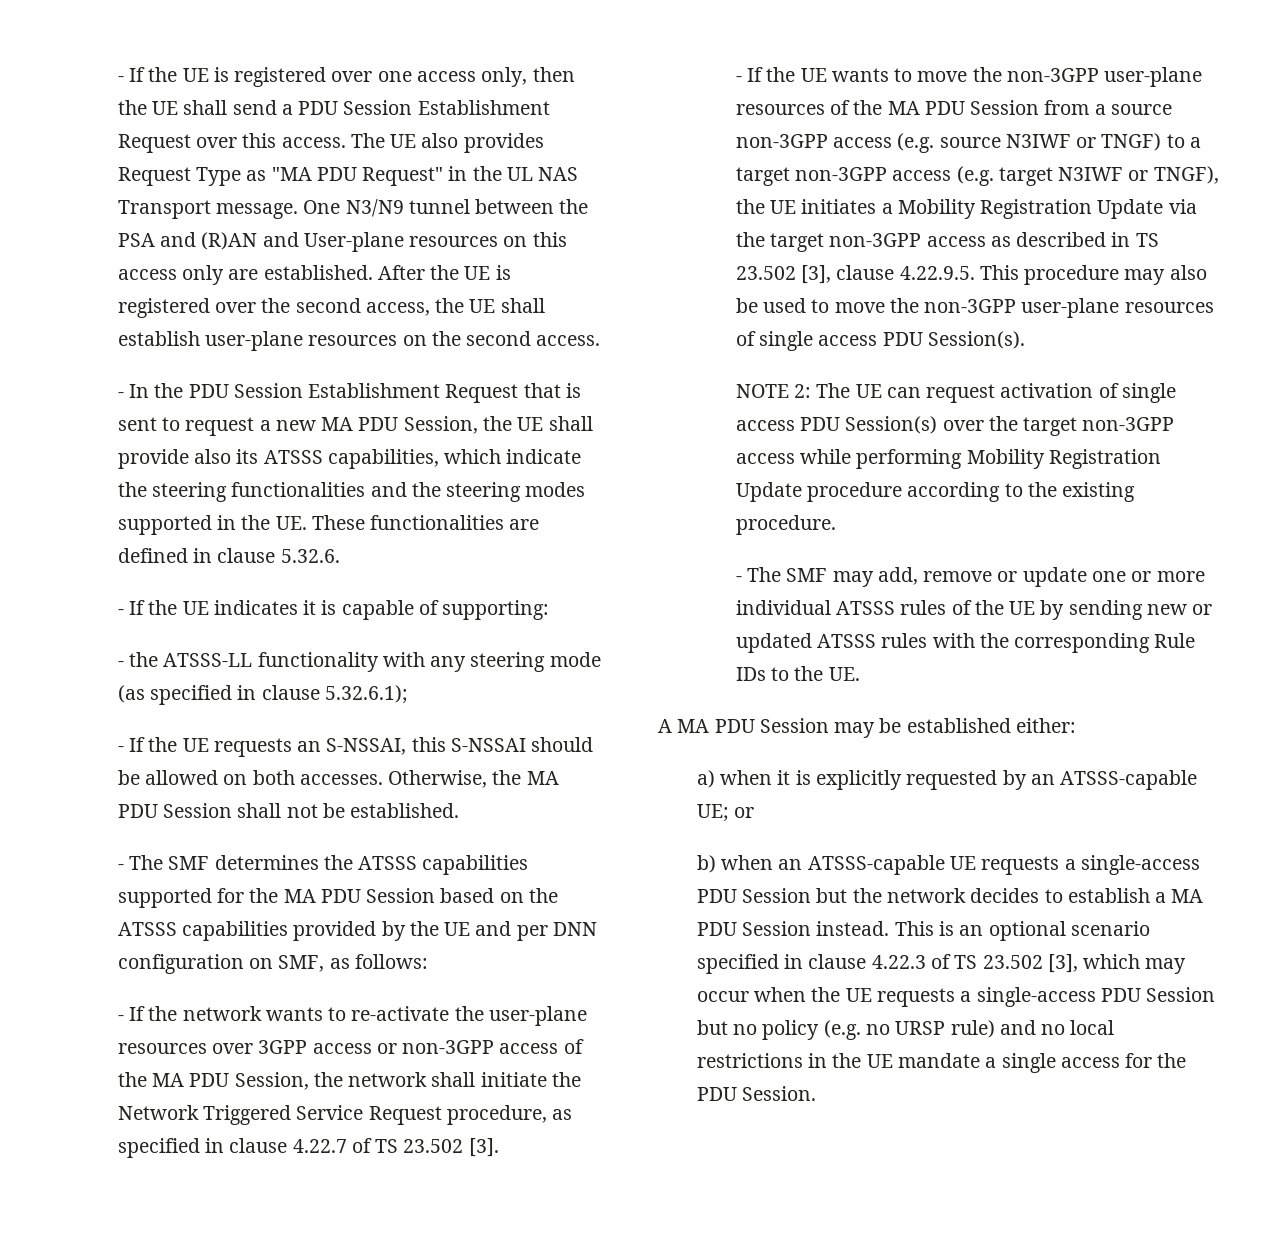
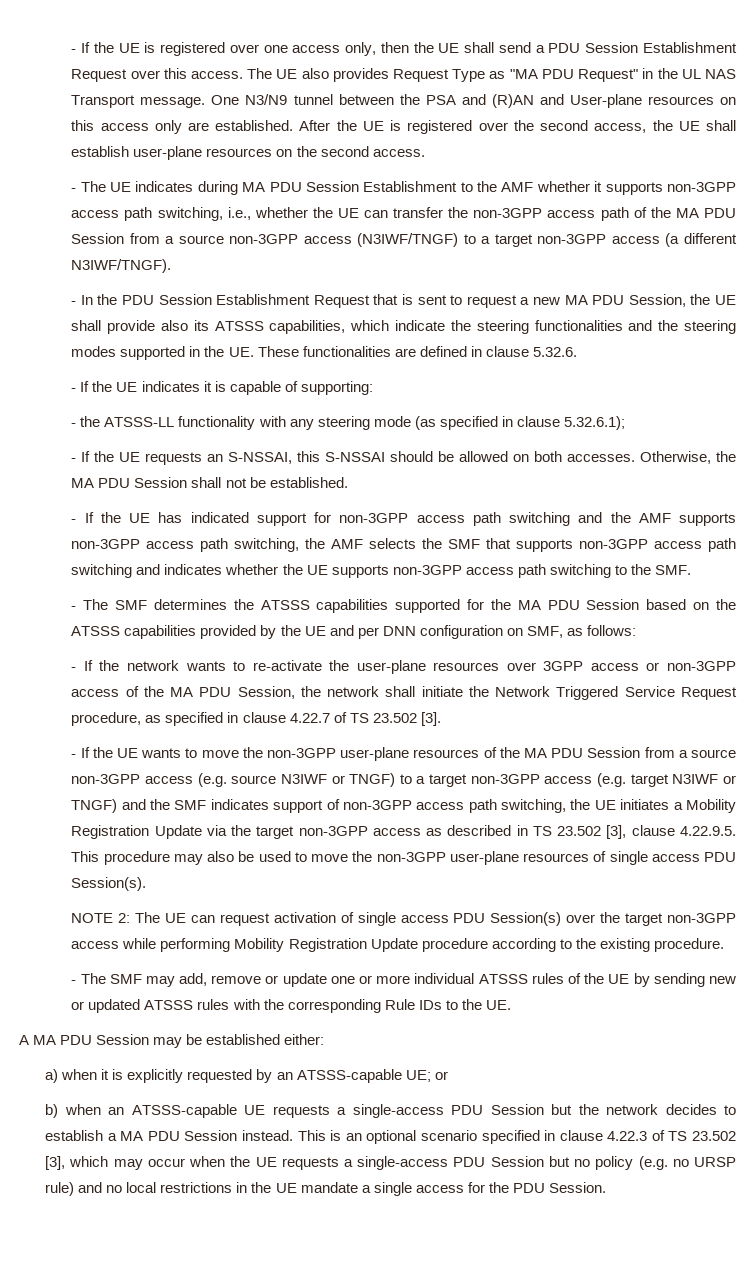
+ - The UE indicates during MA PDU Session Establishment to the AMF whether it supports non-3GPP access path switching, i.e., whether the UE can transfer the non-3GPP access path of the MA PDU Session from a source non-3GPP access (N3IWF/TNGF) to a target non-3GPP access (a different N3IWF/TNGF).
+ - If the UE has indicated support for non-3GPP access path switching and the AMF supports non-3GPP access path switching, the AMF selects the SMF that supports non-3GPP access path switching and indicates whether the UE supports non-3GPP access path switching to the SMF.
- - If the UE wants to move the non-3GPP user-plane resources of the MA PDU Session from a source non-3GPP access (e.g. source N3IWF or TNGF) to a target non-3GPP access (e.g. target N3IWF or TNGF), the UE initiates a Mobility Registration Update via the target non-3GPP access as described in TS 23.502 [3], clause 4.22.9.5. This procedure may also be used to move the non-3GPP user-plane resources of single access PDU Session(s).
+ - If the UE wants to move the non-3GPP user-plane resources of the MA PDU Session from a source non-3GPP access (e.g. source N3IWF or TNGF) to a target non-3GPP access (e.g. target N3IWF or TNGF) and the SMF indicates support of non-3GPP access path switching, the UE initiates a Mobility Registration Update via the target non-3GPP access as described in TS 23.502 [3], clause 4.22.9.5. This procedure may also be used to move the non-3GPP user-plane resources of single access PDU Session(s).

